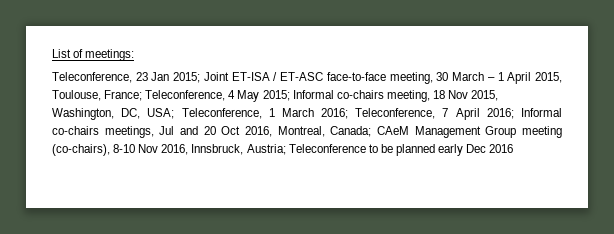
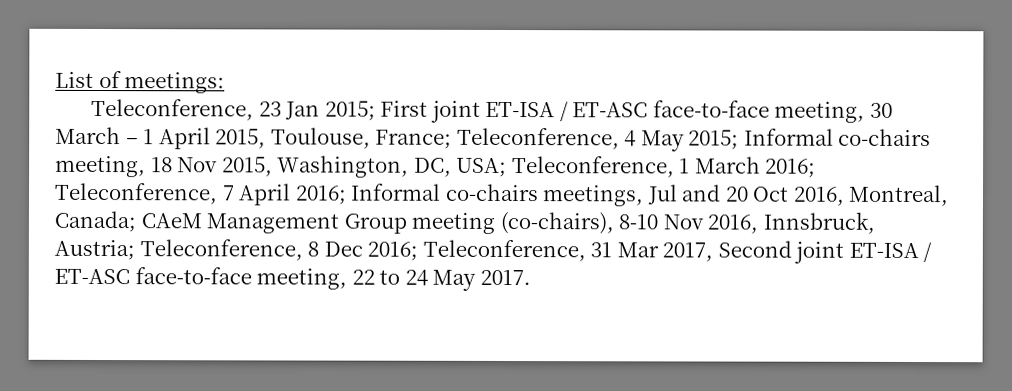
- Teleconference, 23 Jan 2015; Joint ET-ISA / ET-ASC face-to-face meeting, 30 March – 1 April 2015, Toulouse, France; Teleconference, 4 May 2015; Informal co-chairs meeting, 18 Nov 2015, Washington, DC, USA; Teleconference, 1 March 2016; Teleconference, 7 April 2016; Informal co-chairs meetings, Jul and 20 Oct 2016, Montreal, Canada; CAeM Management Group meeting (co-chairs), 8-10 Nov 2016, Innsbruck, Austria; Teleconference to be planned early Dec 2016
+ Teleconference, 23 Jan 2015; First joint ET-ISA / ET-ASC face-to-face meeting, 30 March – 1 April 2015, Toulouse, France; Teleconference, 4 May 2015; Informal co-chairs meeting, 18 Nov 2015, Washington, DC, USA; Teleconference, 1 March 2016; Teleconference, 7 April 2016; Informal co-chairs meetings, Jul and 20 Oct 2016, Montreal, Canada; CAeM Management Group meeting (co-chairs), 8-10 Nov 2016, Innsbruck, Austria; Teleconference, 8 Dec 2016; Teleconference, 31 Mar 2017, Second joint ET-ISA / ET-ASC face-to-face meeting, 22 to 24 May 2017.

